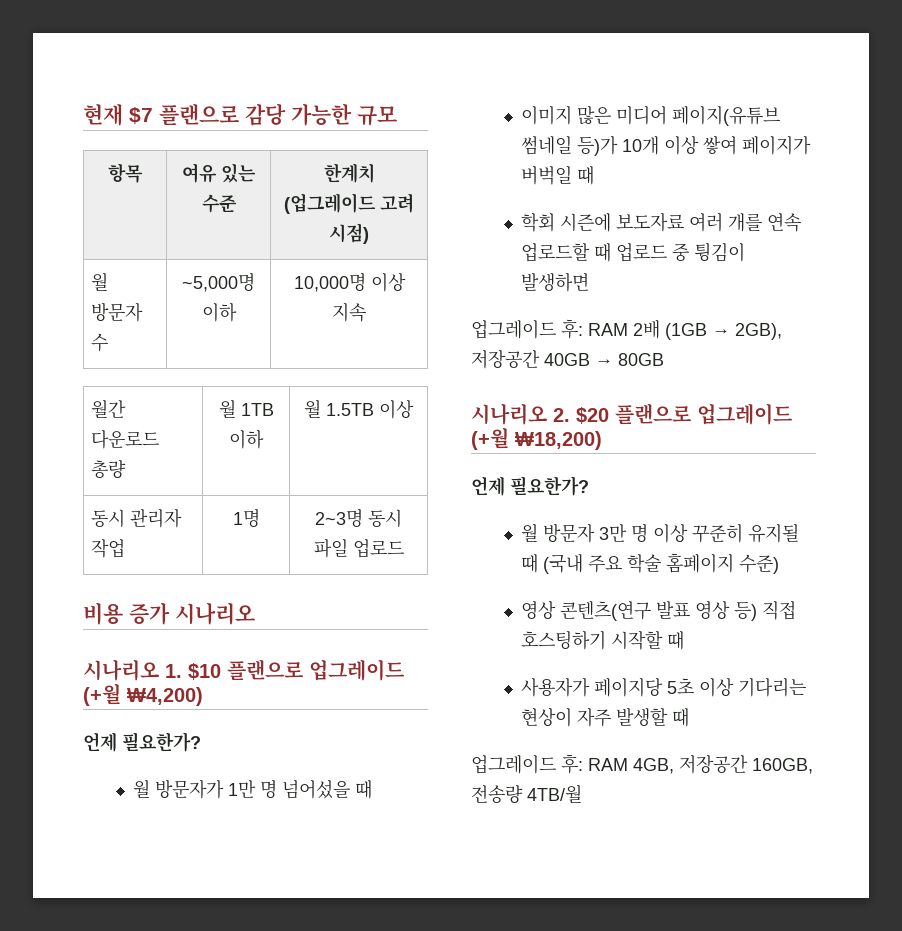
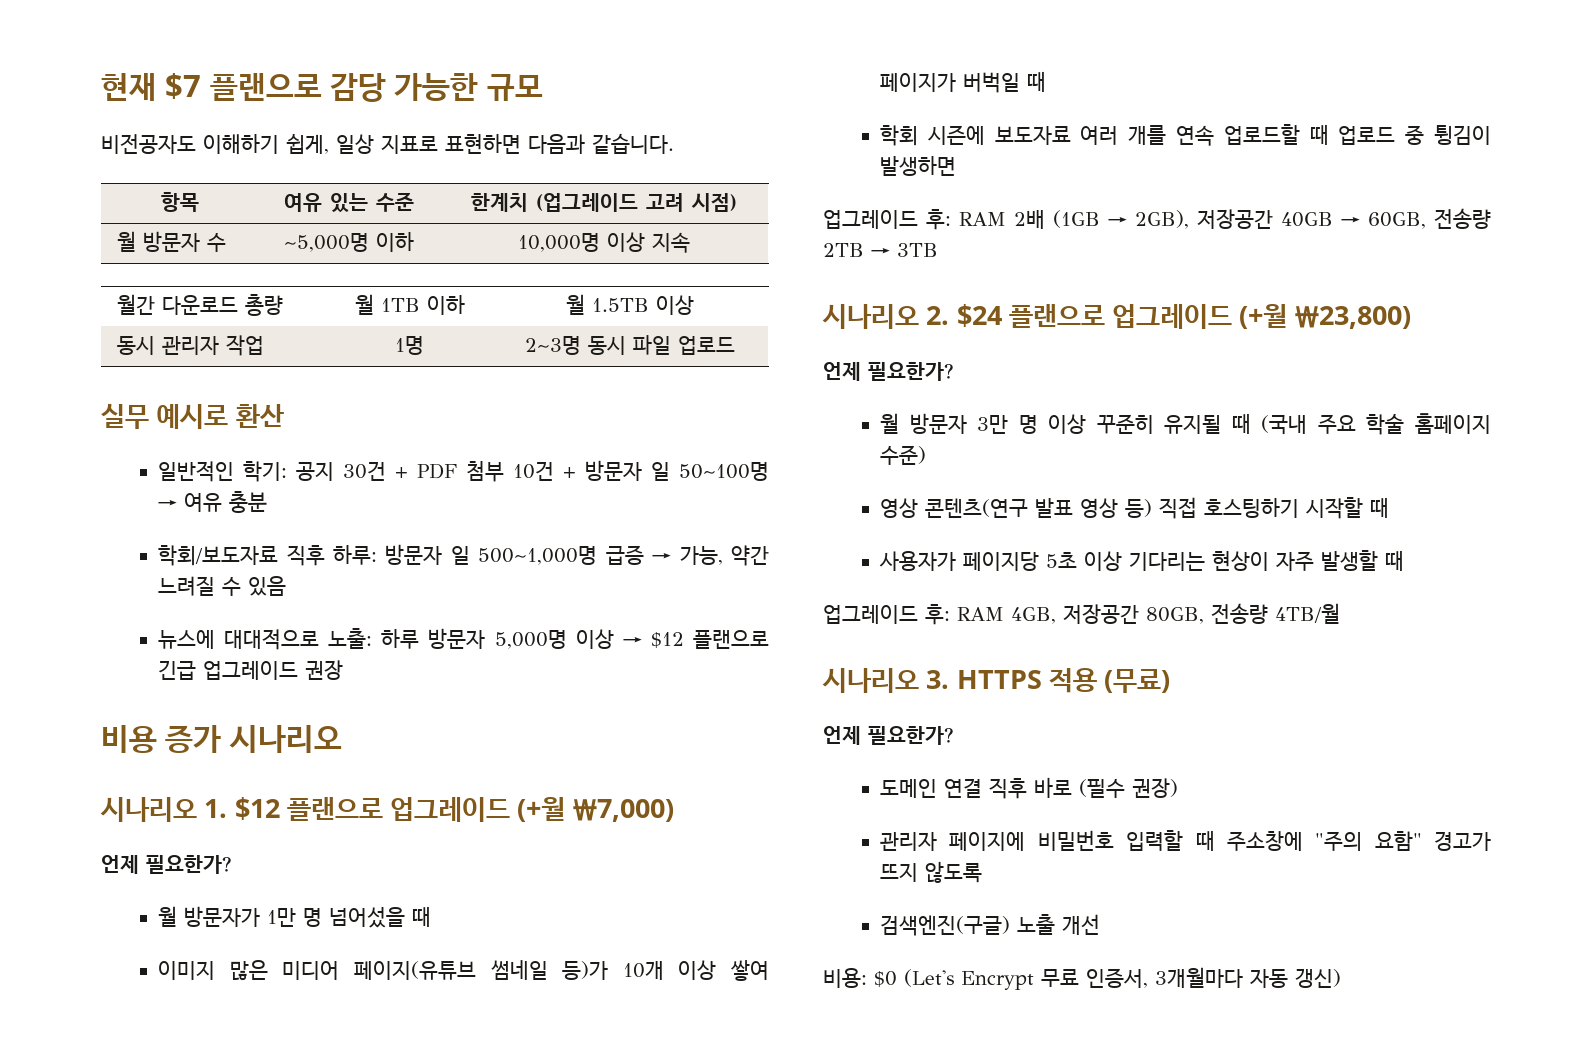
+ 비전공자도 이해하기 쉽게, 일상 지표로 표현하면 다음과 같습니다.
+ 실무 예시로 환산
+ 일반적인 학기: 공지 30건 + PDF 첨부 10건 + 방문자 일 50~100명 → 여유 충분
+ 학회/보도자료 직후 하루: 방문자 일 500~1,000명 급증 → 가능, 약간 느려질 수 있음
+ 뉴스에 대대적으로 노출: 하루 방문자 5,000명 이상 → $12 플랜으로 긴급 업그레이드 권장
- 시나리오 1. $10 플랜으로 업그레이드 (+월 ₩4,200)
+ 시나리오 1. $12 플랜으로 업그레이드 (+월 ₩7,000)
- 업그레이드 후: RAM 2배 (1GB → 2GB), 저장공간 40GB → 80GB
+ 업그레이드 후: RAM 2배 (1GB → 2GB), 저장공간 40GB → 60GB, 전송량 2TB → 3TB
- 시나리오 2. $20 플랜으로 업그레이드 (+월 ₩18,200)
+ 시나리오 2. $24 플랜으로 업그레이드 (+월 ₩23,800)
- 업그레이드 후: RAM 4GB, 저장공간 160GB, 전송량 4TB/월
+ 업그레이드 후: RAM 4GB, 저장공간 80GB, 전송량 4TB/월
+ 시나리오 3. HTTPS 적용 (무료)
+ 언제 필요한가?
+ 도메인 연결 직후 바로 (필수 권장)
+ 관리자 페이지에 비밀번호 입력할 때 주소창에 "주의 요함" 경고가 뜨지 않도록
+ 검색엔진(구글) 노출 개선
+ 비용: $0 (Let's Encrypt 무료 인증서, 3개월마다 자동 갱신)

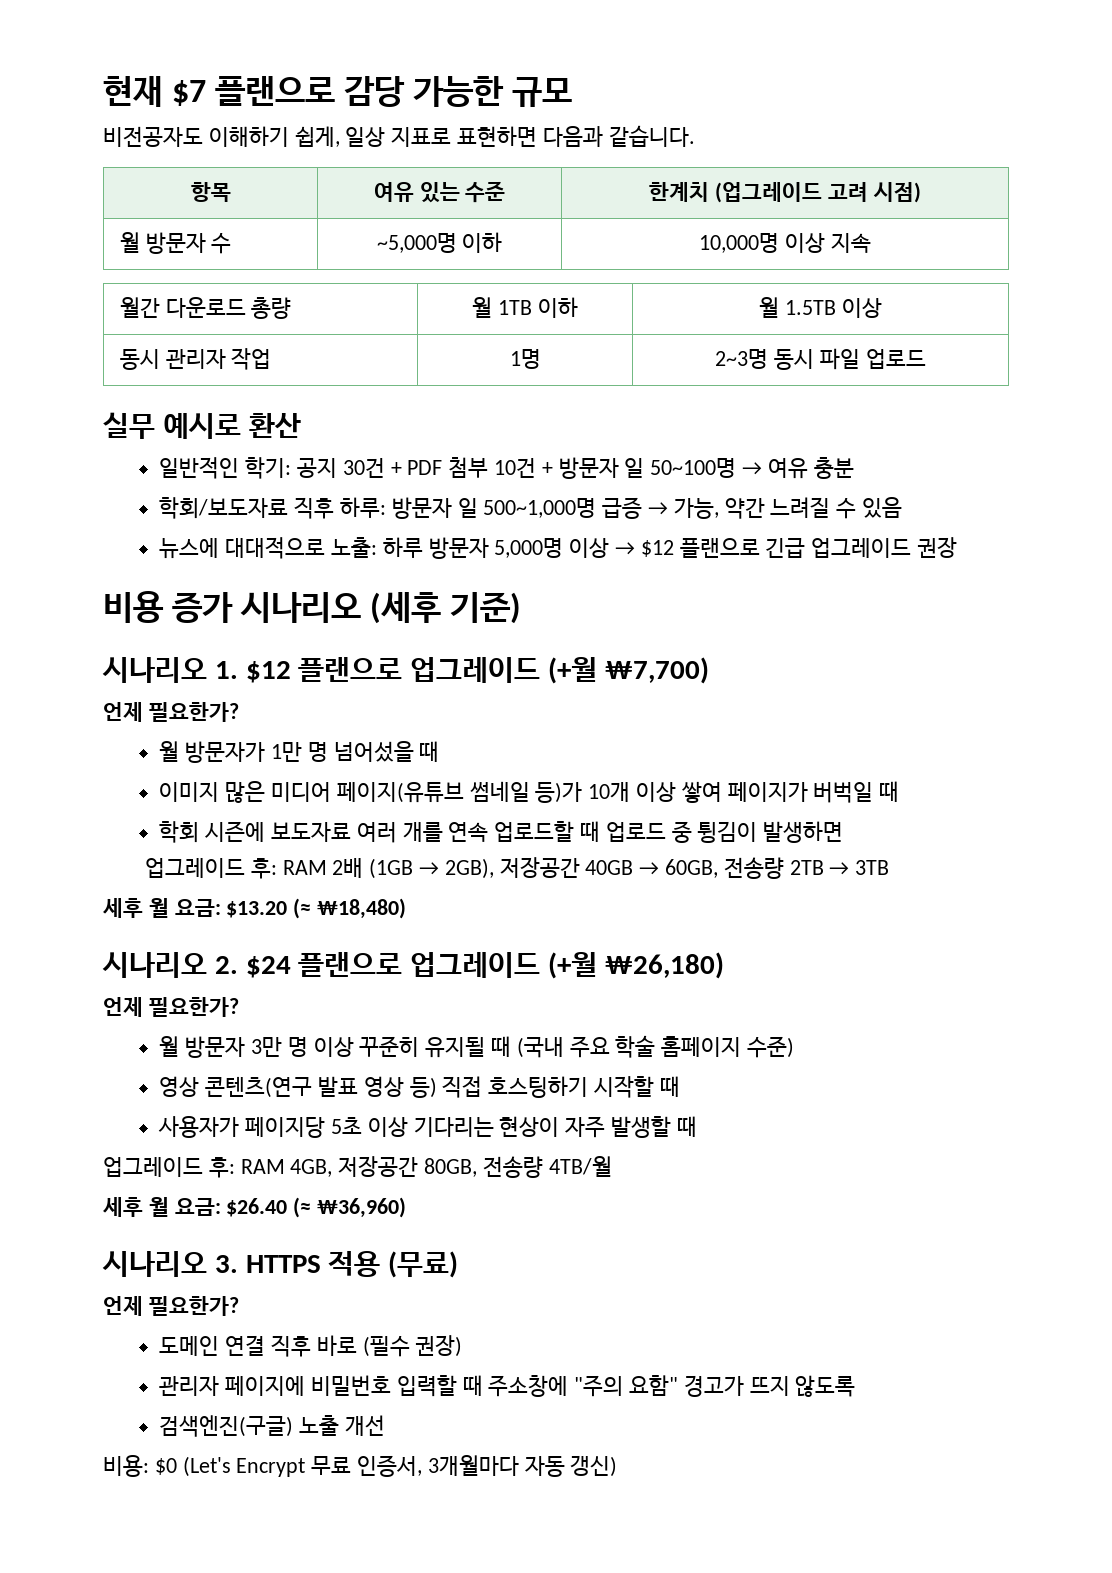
- 비용 증가 시나리오
+ 비용 증가 시나리오 (세후 기준)
- 시나리오 1. $12 플랜으로 업그레이드 (+월 ₩7,000)
+ 시나리오 1. $12 플랜으로 업그레이드 (+월 ₩7,700)
+ 세후 월 요금: $13.20 (≈ ₩18,480)
- 시나리오 2. $24 플랜으로 업그레이드 (+월 ₩23,800)
+ 시나리오 2. $24 플랜으로 업그레이드 (+월 ₩26,180)
+ 세후 월 요금: $26.40 (≈ ₩36,960)

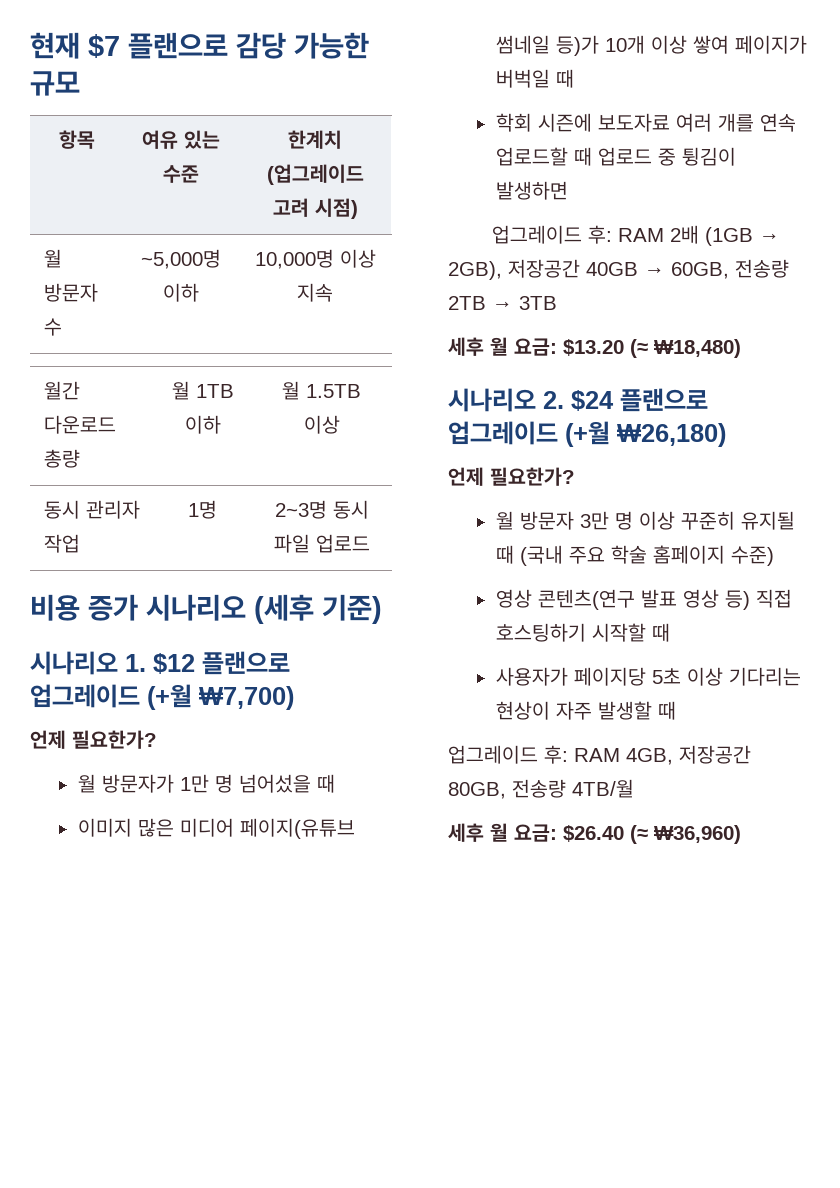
- 비전공자도 이해하기 쉽게, 일상 지표로 표현하면 다음과 같습니다.
- 실무 예시로 환산
- 일반적인 학기: 공지 30건 + PDF 첨부 10건 + 방문자 일 50~100명 → 여유 충분
- 학회/보도자료 직후 하루: 방문자 일 500~1,000명 급증 → 가능, 약간 느려질 수 있음
- 뉴스에 대대적으로 노출: 하루 방문자 5,000명 이상 → $12 플랜으로 긴급 업그레이드 권장
- 시나리오 3. HTTPS 적용 (무료)
- 언제 필요한가?
- 도메인 연결 직후 바로 (필수 권장)
- 관리자 페이지에 비밀번호 입력할 때 주소창에 "주의 요함" 경고가 뜨지 않도록
- 검색엔진(구글) 노출 개선
- 비용: $0 (Let's Encrypt 무료 인증서, 3개월마다 자동 갱신)

